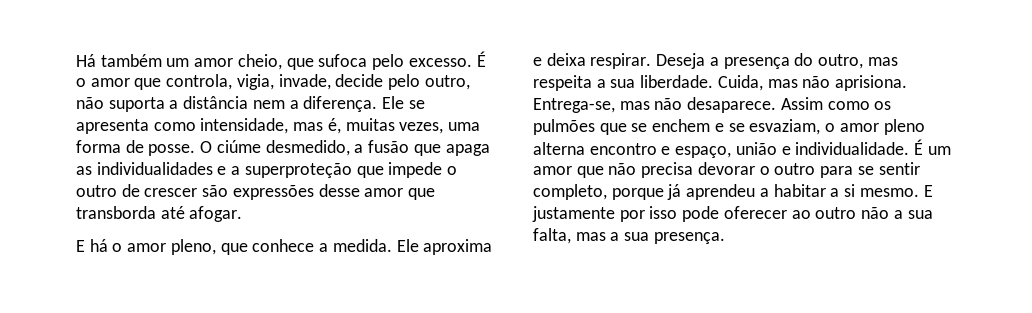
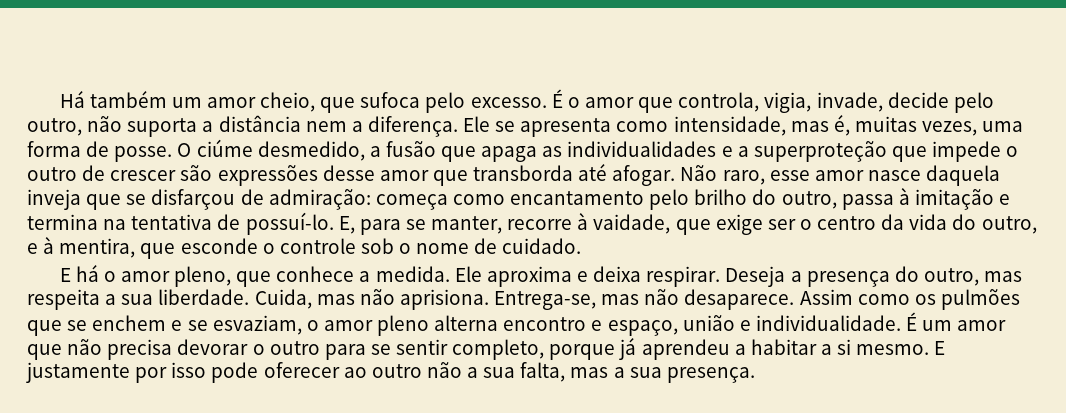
+ Não raro, esse amor nasce daquela inveja que se disfarçou de admiração: começa como encantamento pelo brilho do outro, passa à imitação e termina na tentativa de possuí-lo. E, para se manter, recorre à vaidade, que exige ser o centro da vida do outro, e à mentira, que esconde o controle sob o nome de cuidado.

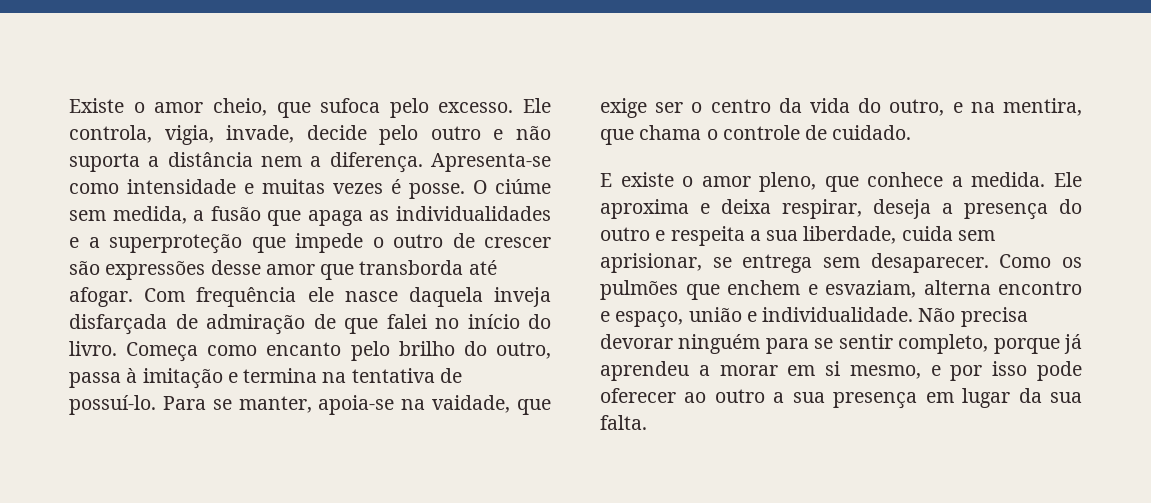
- Há também um amor cheio, que sufoca pelo excesso.
+ Existe o amor cheio, que sufoca pelo excesso.
- É o amor que controla, vigia, invade, decide pelo outro, não suporta a distância nem a diferença.
+ Ele controla, vigia, invade, decide pelo outro e não suporta a distância nem a diferença.
- Ele se apresenta como intensidade, mas é, muitas vezes, uma forma de posse.
+ Apresenta-se como intensidade e muitas vezes é posse.
- O ciúme desmedido, a fusão que apaga as individualidades e a superproteção que impede o outro de crescer são expressões desse amor que transborda até afogar.
+ O ciúme sem medida, a fusão que apaga as individualidades e a superproteção que impede o outro de crescer são expressões desse amor que transborda até afogar.
- Não raro, esse amor nasce daquela inveja que se disfarçou de admiração: começa como encantamento pelo brilho do outro, passa à imitação e termina na tentativa de possuí-lo.
+ Com frequência ele nasce daquela inveja disfarçada de admiração de que falei no início do livro. Começa como encanto pelo brilho do outro, passa à imitação e termina na tentativa de possuí-lo.
- E, para se manter, recorre à vaidade, que exige ser o centro da vida do outro, e à mentira, que esconde o controle sob o nome de cuidado.
+ Para se manter, apoia-se na vaidade, que exige ser o centro da vida do outro, e na mentira, que chama o controle de cuidado.
- E há o amor pleno, que conhece a medida.
+ E existe o amor pleno, que conhece a medida.
- Ele aproxima e deixa respirar. Deseja a presença do outro, mas respeita a sua liberdade. Cuida, mas não aprisiona. Entrega-se, mas não desaparece. Assim como os pulmões que se enchem e se esvaziam, o amor pleno alterna encontro e espaço, união e individualidade.
+ Ele aproxima e deixa respirar, deseja a presença do outro e respeita a sua liberdade, cuida sem aprisionar, se entrega sem desaparecer. Como os pulmões que enchem e esvaziam, alterna encontro e espaço, união e individualidade.
- É um amor que não precisa devorar o outro para se sentir completo, porque já aprendeu a habitar a si mesmo. E justamente por isso pode oferecer ao outro não a sua falta, mas a sua presença.
+ Não precisa devorar ninguém para se sentir completo, porque já aprendeu a morar em si mesmo, e por isso pode oferecer ao outro a sua presença em lugar da sua falta.

